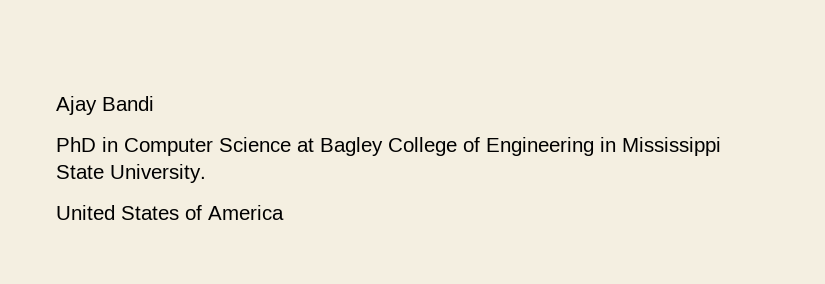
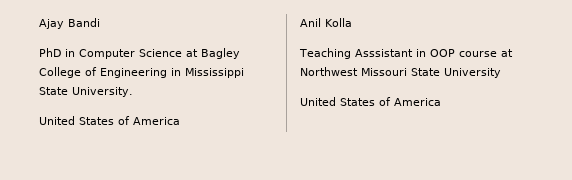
+ Anil Kolla
+ Teaching Asssistant in OOP course at Northwest Missouri State University
+ United States of America

